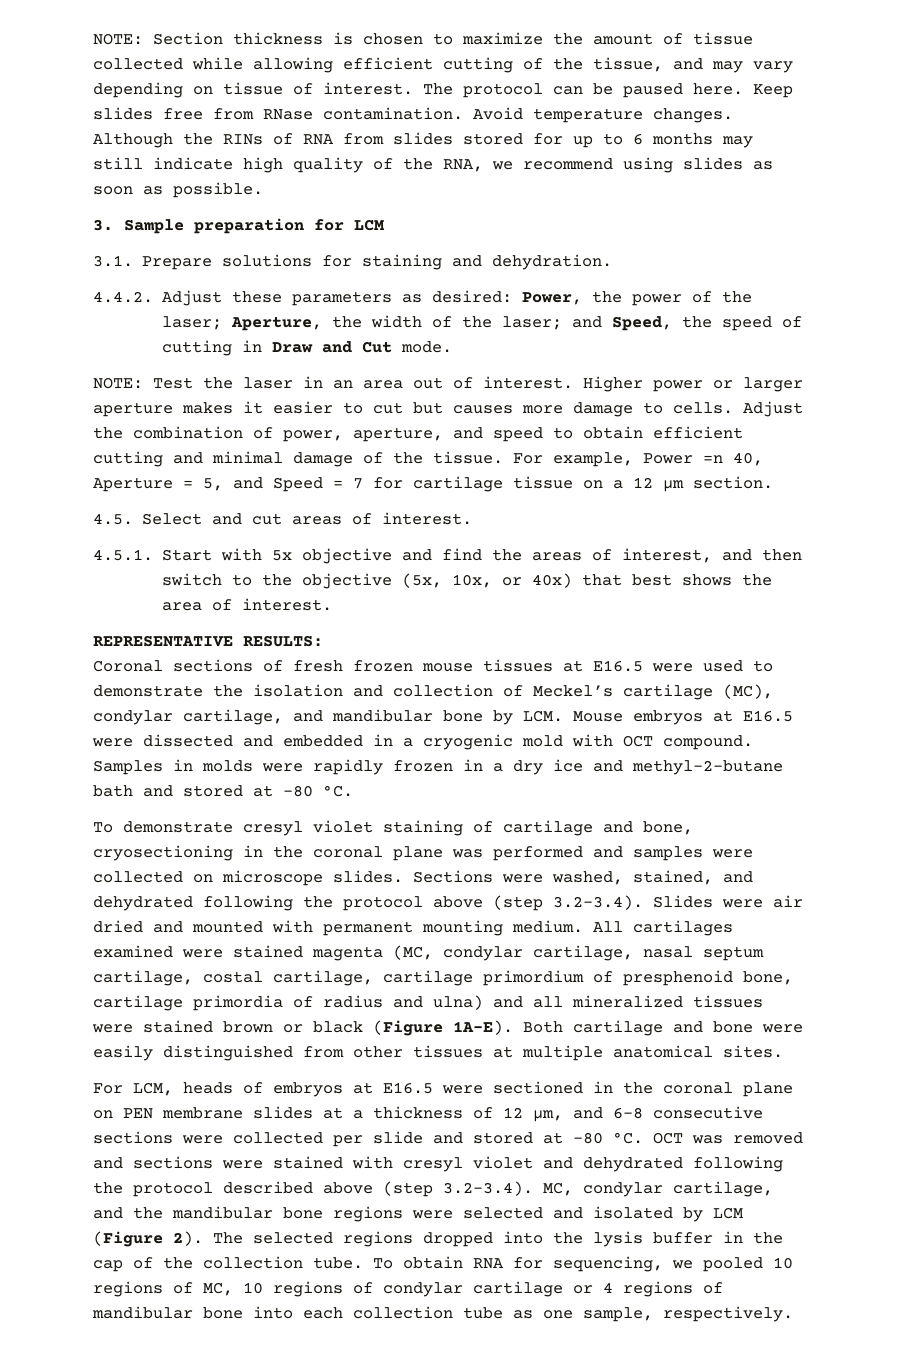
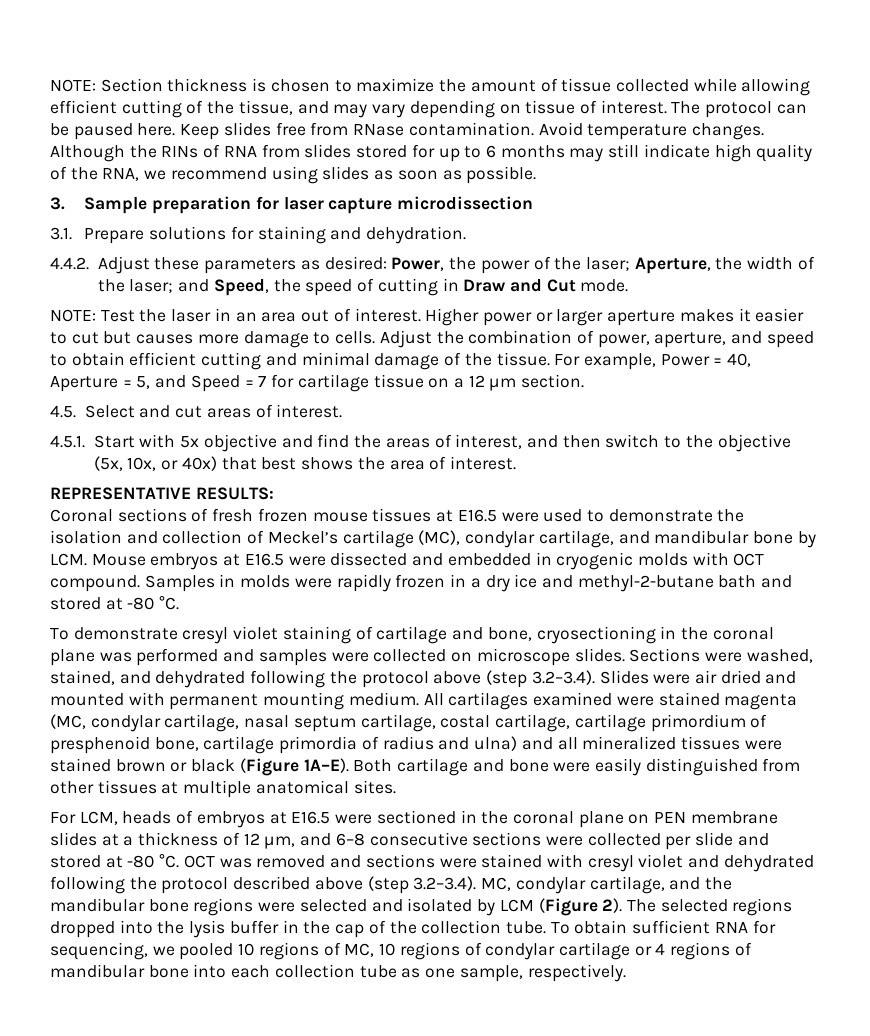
- 3. Sample preparation for LCM
+ 3. Sample preparation for laser capture microdissection
- For example, Power =n 40, Aperture = 5, and Speed = 7 for cartilage tissue on a 12 μm section.
+ For example, Power = 40, Aperture = 5, and Speed = 7 for cartilage tissue on a 12 μm section.
- Coronal sections of fresh frozen mouse tissues at E16.5 were used to demonstrate the isolation and collection of Meckel’s cartilage (MC), condylar cartilage, and mandibular bone by LCM. Mouse embryos at E16.5 were dissected and embedded in a cryogenic mold with OCT compound.
+ Coronal sections of fresh frozen mouse tissues at E16.5 were used to demonstrate the isolation and collection of Meckel’s cartilage (MC), condylar cartilage, and mandibular bone by LCM. Mouse embryos at E16.5 were dissected and embedded in cryogenic molds with OCT compound.
- To obtain RNA for sequencing, we pooled 10 regions of MC, 10 regions of condylar cartilage or 4 regions of mandibular bone into each collection tube as one sample, respectively.
+ To obtain sufficient RNA for sequencing, we pooled 10 regions of MC, 10 regions of condylar cartilage or 4 regions of mandibular bone into each collection tube as one sample, respectively.

